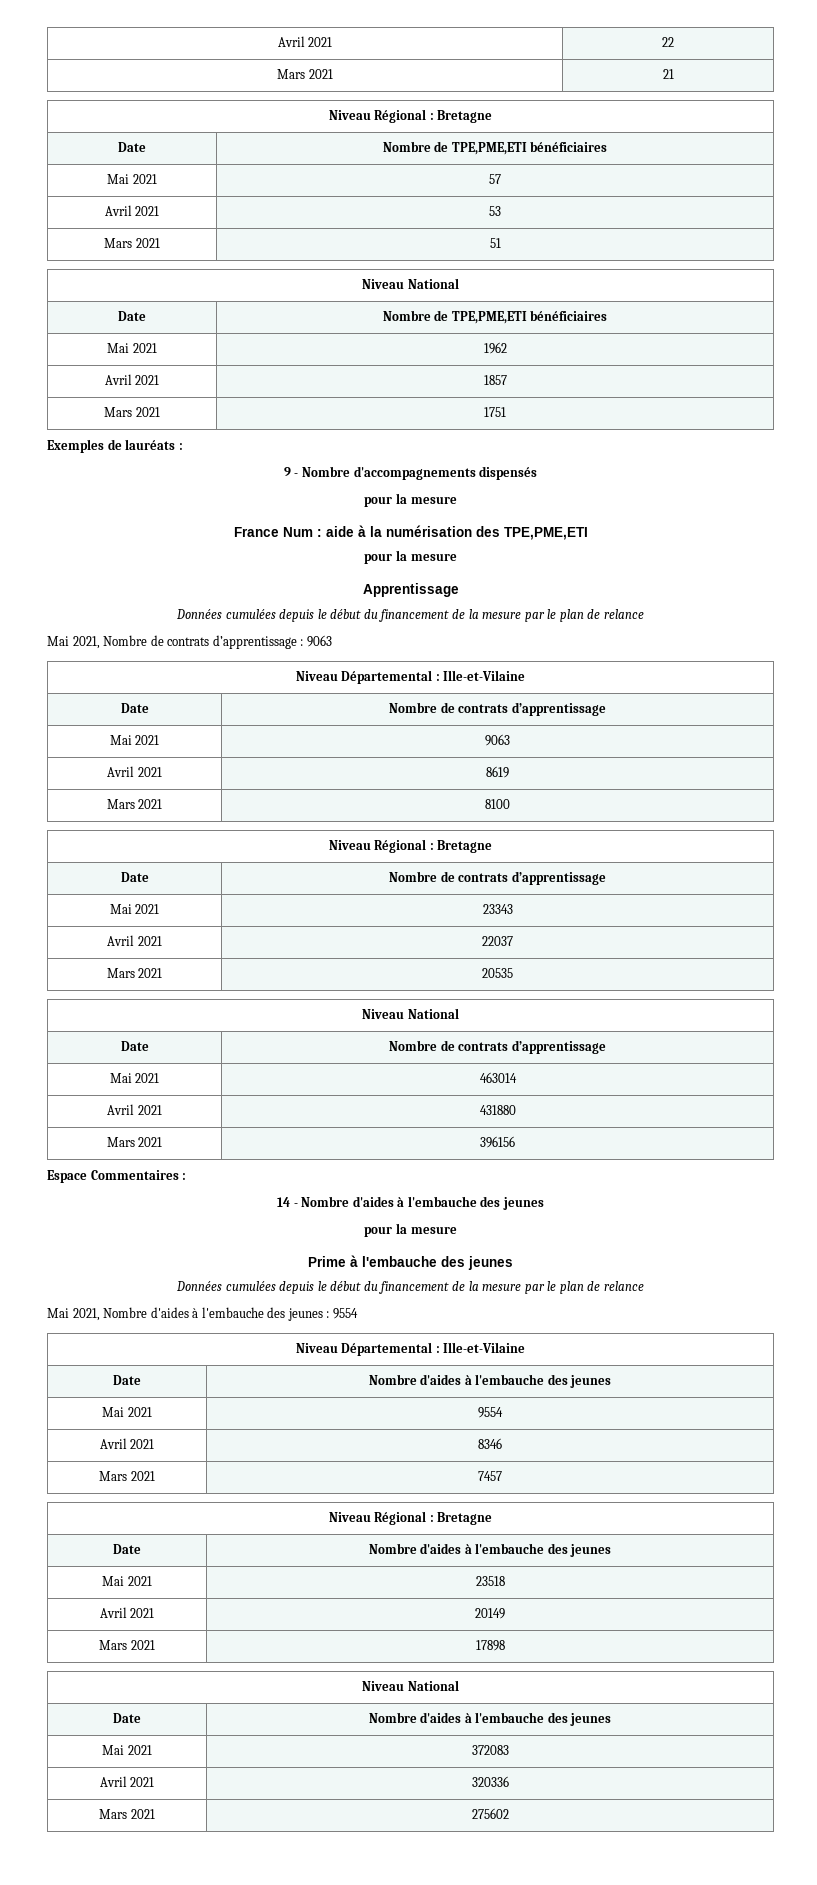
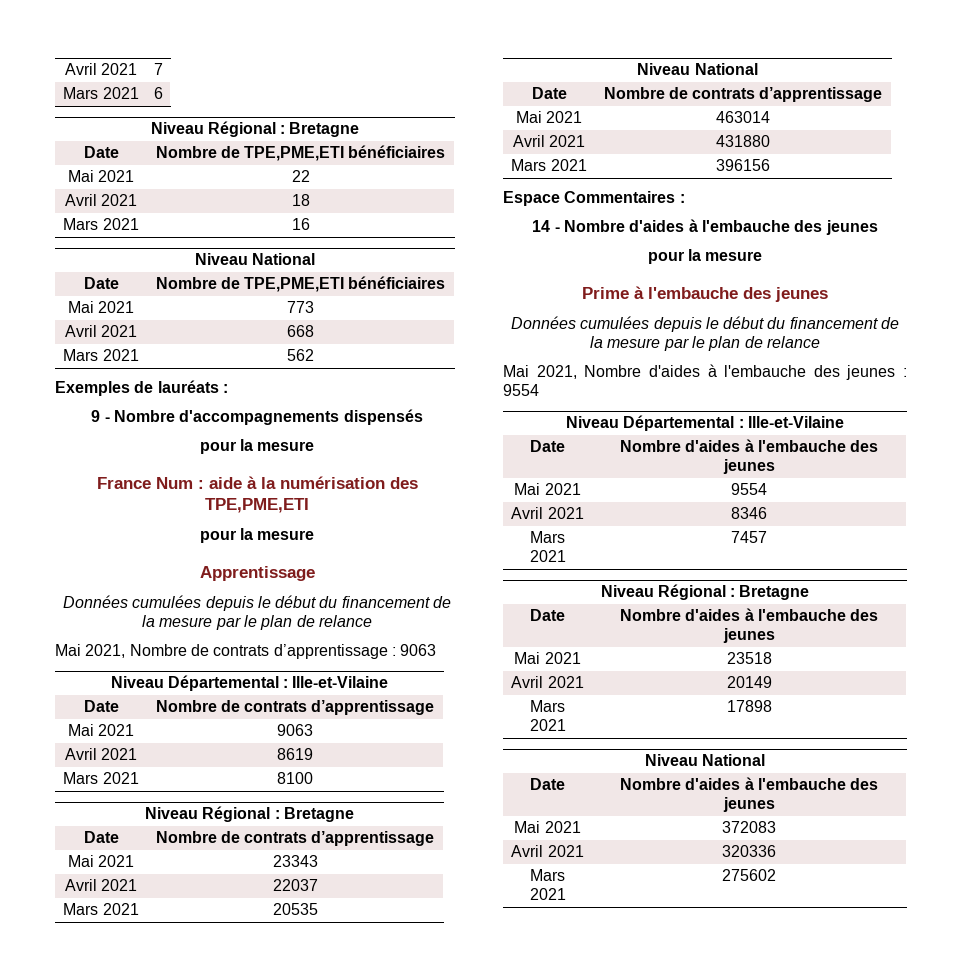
- Avril 2021 | 22
- Mars 2021 | 21
+ Avril 2021 | 7
+ Mars 2021 | 6
- Mai 2021 | 57
- Avril 2021 | 53
- Mars 2021 | 51
+ Mai 2021 | 22
+ Avril 2021 | 18
+ Mars 2021 | 16
- Mai 2021 | 1962
- Avril 2021 | 1857
- Mars 2021 | 1751
+ Mai 2021 | 773
+ Avril 2021 | 668
+ Mars 2021 | 562

